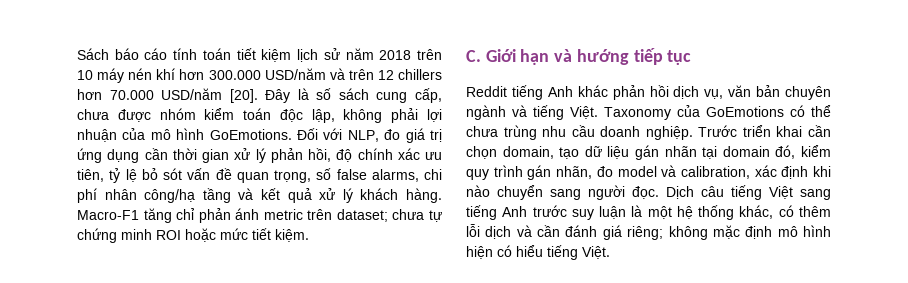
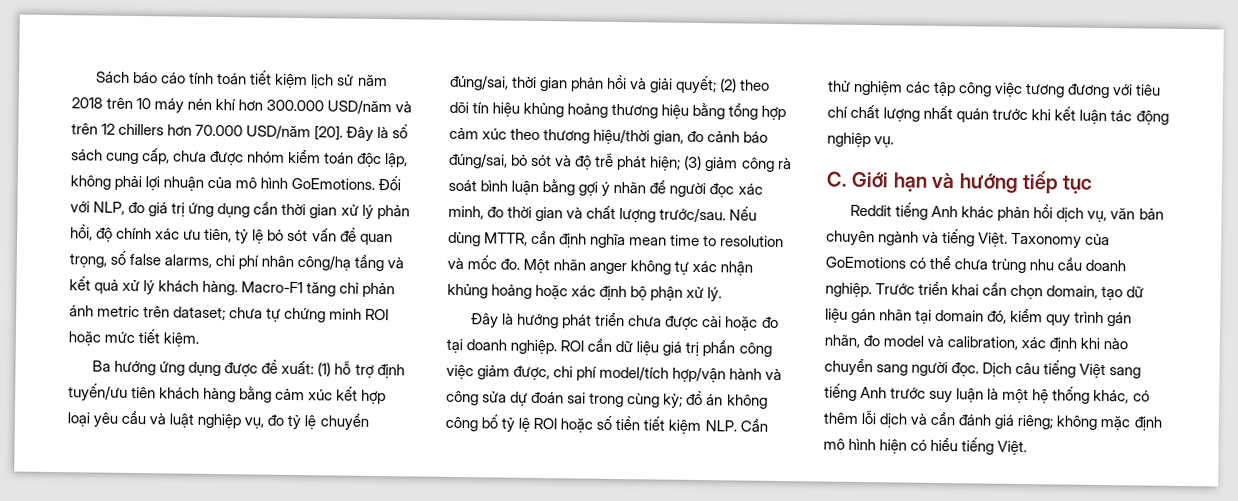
+ Ba hướng ứng dụng được đề xuất: (1) hỗ trợ định tuyến/ưu tiên khách hàng bằng cảm xúc kết hợp loại yêu cầu và luật nghiệp vụ, đo tỷ lệ chuyển đúng/sai, thời gian phản hồi và giải quyết; (2) theo dõi tín hiệu khủng hoảng thương hiệu bằng tổng hợp cảm xúc theo thương hiệu/thời gian, đo cảnh báo đúng/sai, bỏ sót và độ trễ phát hiện; (3) giảm công rà soát bình luận bằng gợi ý nhãn để người đọc xác minh, đo thời gian và chất lượng trước/sau. Nếu dùng MTTR, cần định nghĩa mean time to resolution và mốc đo. Một nhãn anger không tự xác nhận khủng hoảng hoặc xác định bộ phận xử lý.
+ Đây là hướng phát triển chưa được cài hoặc đo tại doanh nghiệp. ROI cần dữ liệu giá trị phần công việc giảm được, chi phí model/tích hợp/vận hành và công sửa dự đoán sai trong cùng kỳ; đồ án không công bố tỷ lệ ROI hoặc số tiền tiết kiệm NLP. Cần thử nghiệm các tập công việc tương đương với tiêu chí chất lượng nhất quán trước khi kết luận tác động nghiệp vụ.

